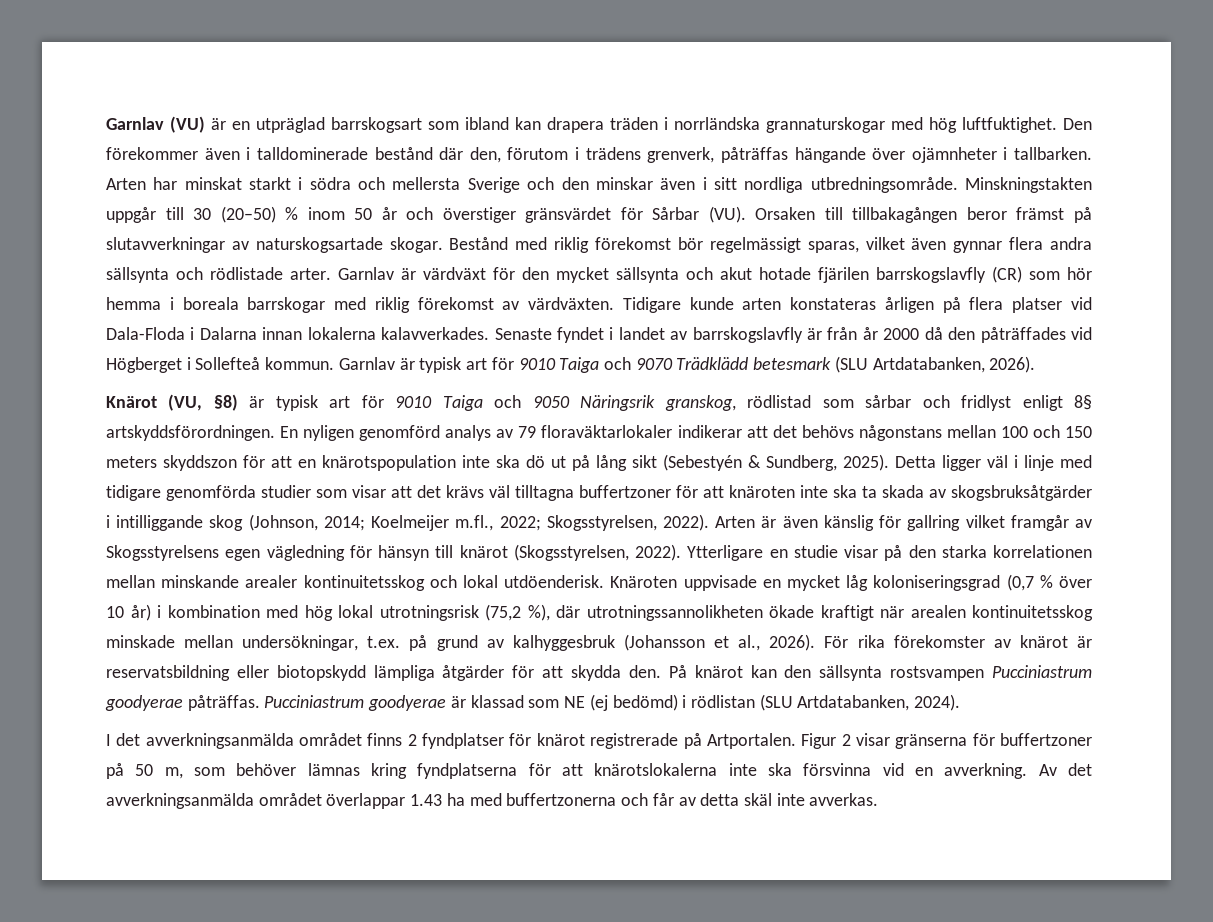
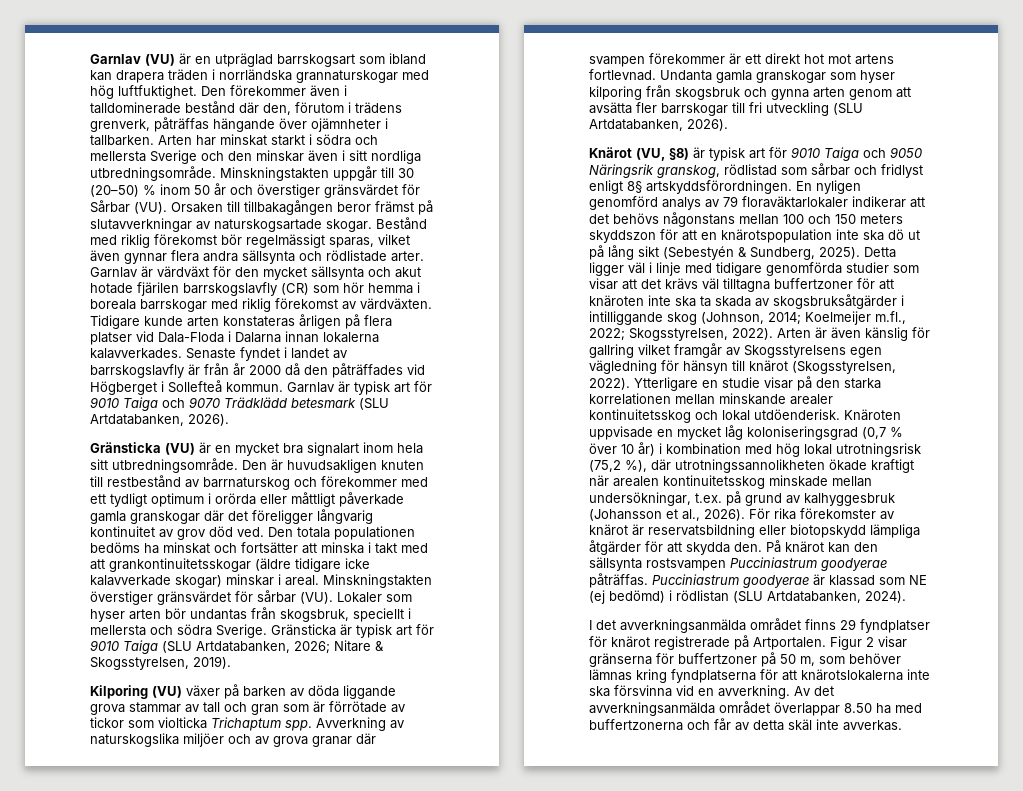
+ Gränsticka (VU) är en mycket bra signalart inom hela sitt utbredningsområde. Den är huvudsakligen knuten till restbestånd av barrnaturskog och förekommer med ett tydligt optimum i orörda eller måttligt påverkade gamla granskogar där det föreligger långvarig kontinuitet av grov död ved. Den totala populationen bedöms ha minskat och fortsätter att minska i takt med att grankontinuitetsskogar (äldre tidigare icke kalavverkade skogar) minskar i areal. Minskningstakten överstiger gränsvärdet för sårbar (VU). Lokaler som hyser arten bör undantas från skogsbruk, speciellt i mellersta och södra Sverige. Gränsticka är typisk art för 9010 Taiga (SLU Artdatabanken, 2026; Nitare & Skogsstyrelsen, 2019).
+ Kilporing (VU) växer på barken av döda liggande grova stammar av tall och gran som är förrötade av tickor som violticka Trichaptum spp. Avverkning av naturskogslika miljöer och av grova granar där svampen förekommer är ett direkt hot mot artens fortlevnad. Undanta gamla granskogar som hyser kilporing från skogsbruk och gynna arten genom att avsätta fler barrskogar till fri utveckling (SLU Artdatabanken, 2026).
- I det avverkningsanmälda området finns 2 fyndplatser för knärot registrerade på Artportalen.
+ I det avverkningsanmälda området finns 29 fyndplatser för knärot registrerade på Artportalen.
- Av det avverkningsanmälda området överlappar 1.43 ha med buffertzonerna och får av detta skäl inte avverkas.
+ Av det avverkningsanmälda området överlappar 8.50 ha med buffertzonerna och får av detta skäl inte avverkas.

